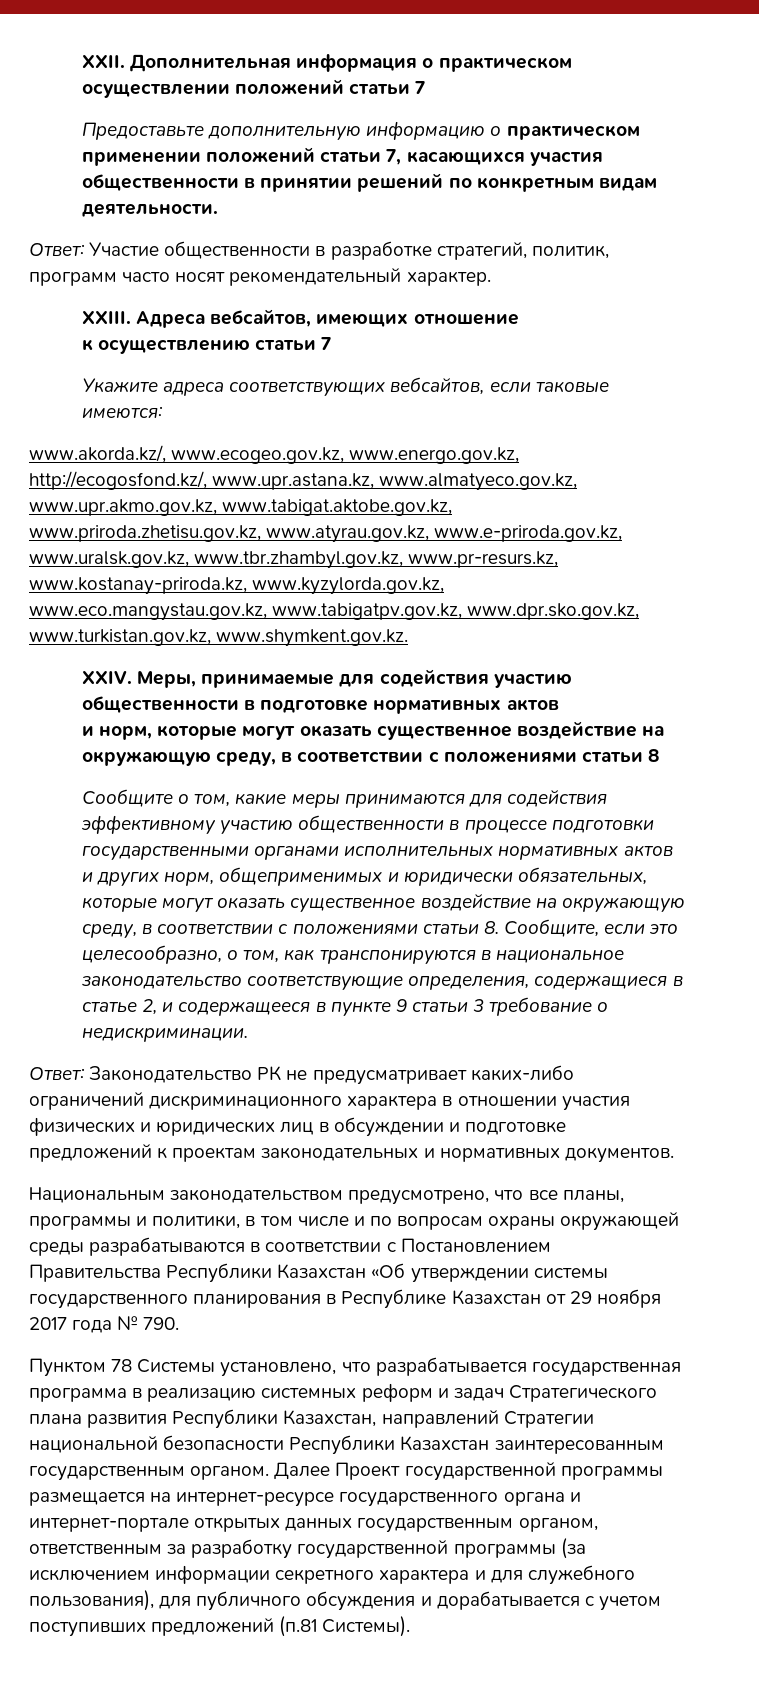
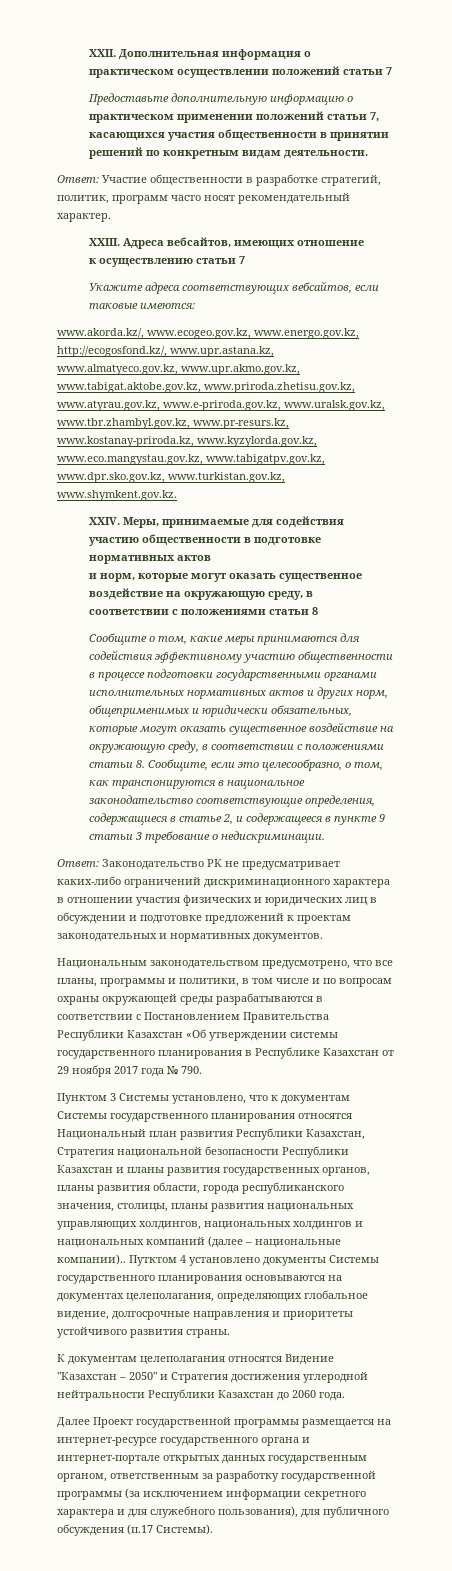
- Пунктом 78 Системы установлено, что разрабатывается государственная программа в реализацию системных реформ и задач Стратегического плана развития Республики Казахстан, направлений Стратегии национальной безопасности Республики Казахстан заинтересованным государственным органом. Далее Проект государственной программы размещается на интернет-ресурсе государственного органа и интернет-портале открытых данных государственным органом, ответственным за разработку государственной программы (за исключением информации секретного характера и для служебного пользования), для публичного обсуждения и дорабатывается с учетом поступивших предложений (п.81 Системы).
+ Пунктом 3 Системы установлено, что к документам Системы государственного планирования относятся Национальный план развития Республики Казахстан, Стратегия национальной безопасности Республики Казахстан и планы развития государственных органов, планы развития области, города республиканского значения, столицы, планы развития национальных управляющих холдингов, национальных холдингов и национальных компаний (далее – национальные компании).. Путктом 4 установлено документы Системы государственного планирования основываются на документах целеполагания, определяющих глобальное видение, долгосрочные направления и приоритеты устойчивого развития страны.
+ К документам целеполагания относятся Видение "Казахстан – 2050" и Стратегия достижения углеродной нейтральности Республики Казахстан до 2060 года.
+ Далее Проект государственной программы размещается на интернет-ресурсе государственного органа и интернет-портале открытых данных государственным органом, ответственным за разработку государственной программы (за исключением информации секретного характера и для служебного пользования), для публичного обсуждения (п.17 Системы).

